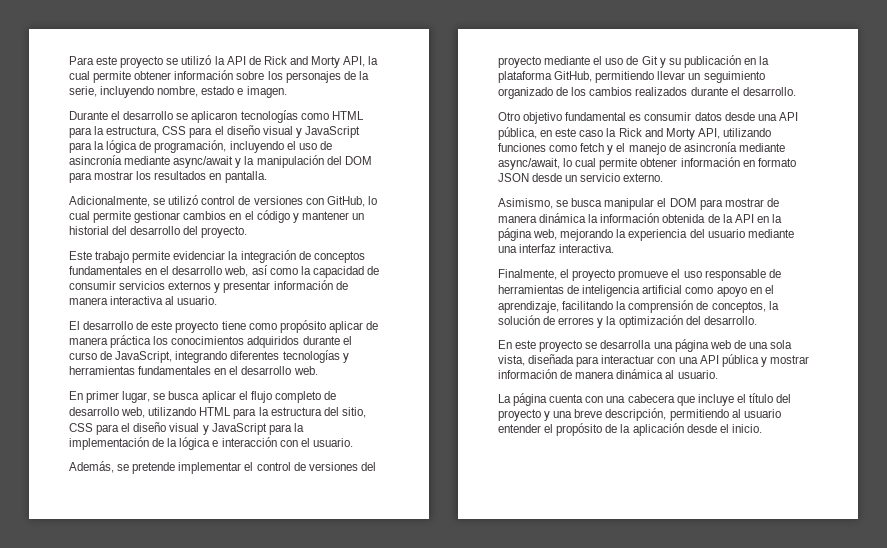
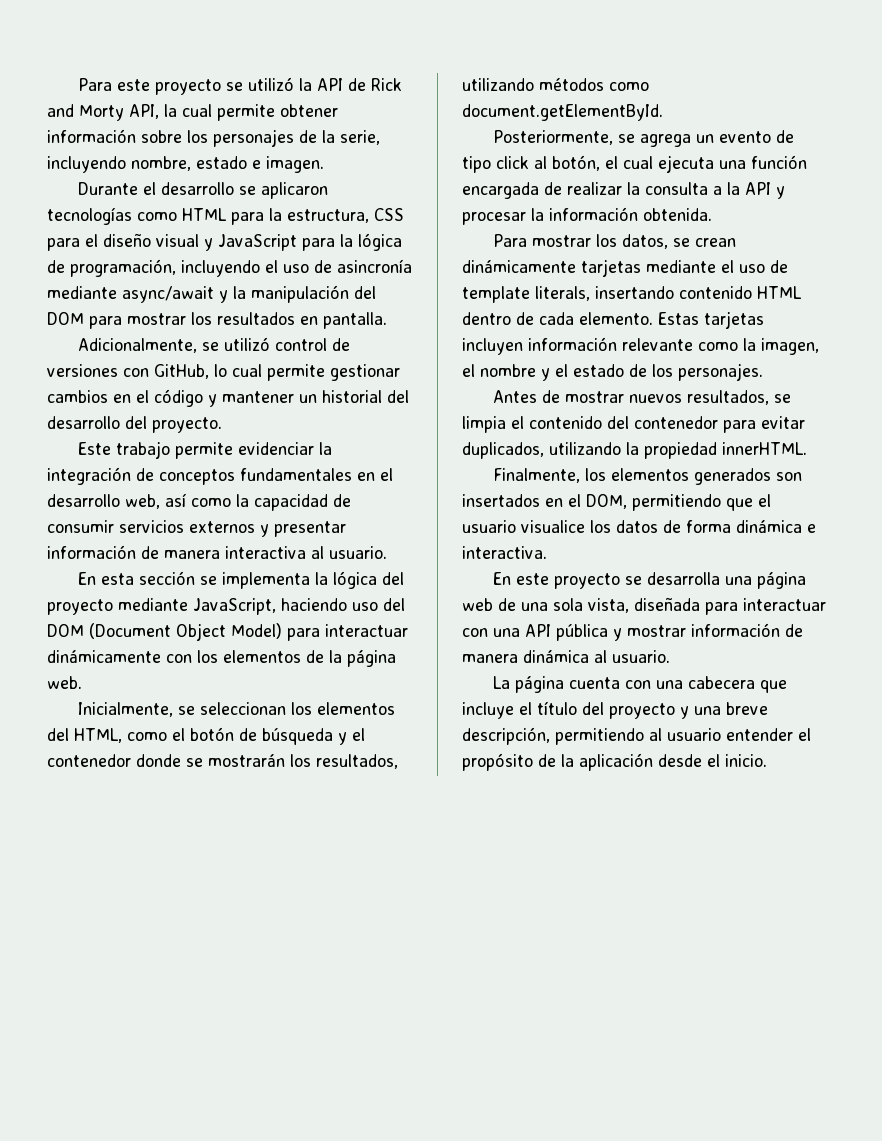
- El desarrollo de este proyecto tiene como propósito aplicar de manera práctica los conocimientos adquiridos durante el curso de JavaScript, integrando diferentes tecnologías y herramientas fundamentales en el desarrollo web.
- En primer lugar, se busca aplicar el flujo completo de desarrollo web, utilizando HTML para la estructura del sitio, CSS para el diseño visual y JavaScript para la implementación de la lógica e interacción con el usuario.
- Además, se pretende implementar el control de versiones del proyecto mediante el uso de Git y su publicación en la plataforma GitHub, permitiendo llevar un seguimiento organizado de los cambios realizados durante el desarrollo.
- Otro objetivo fundamental es consumir datos desde una API pública, en este caso la Rick and Morty API, utilizando funciones como fetch y el manejo de asincronía mediante async/await, lo cual permite obtener información en formato JSON desde un servicio externo.
- Asimismo, se busca manipular el DOM para mostrar de manera dinámica la información obtenida de la API en la página web, mejorando la experiencia del usuario mediante una interfaz interactiva.
- Finalmente, el proyecto promueve el uso responsable de herramientas de inteligencia artificial como apoyo en el aprendizaje, facilitando la comprensión de conceptos, la solución de errores y la optimización del desarrollo.
+ En esta sección se implementa la lógica del proyecto mediante JavaScript, haciendo uso del DOM (Document Object Model) para interactuar dinámicamente con los elementos de la página web.
+ Inicialmente, se seleccionan los elementos del HTML, como el botón de búsqueda y el contenedor donde se mostrarán los resultados, utilizando métodos como document.getElementById.
+ Posteriormente, se agrega un evento de tipo click al botón, el cual ejecuta una función encargada de realizar la consulta a la API y procesar la información obtenida.
+ Para mostrar los datos, se crean dinámicamente tarjetas mediante el uso de template literals, insertando contenido HTML dentro de cada elemento. Estas tarjetas incluyen información relevante como la imagen, el nombre y el estado de los personajes.
+ Antes de mostrar nuevos resultados, se limpia el contenido del contenedor para evitar duplicados, utilizando la propiedad innerHTML.
+ Finalmente, los elementos generados son insertados en el DOM, permitiendo que el usuario visualice los datos de forma dinámica e interactiva.

